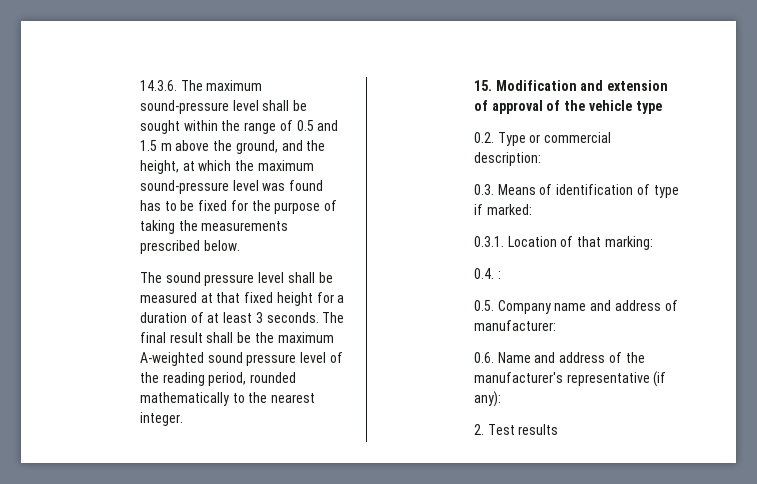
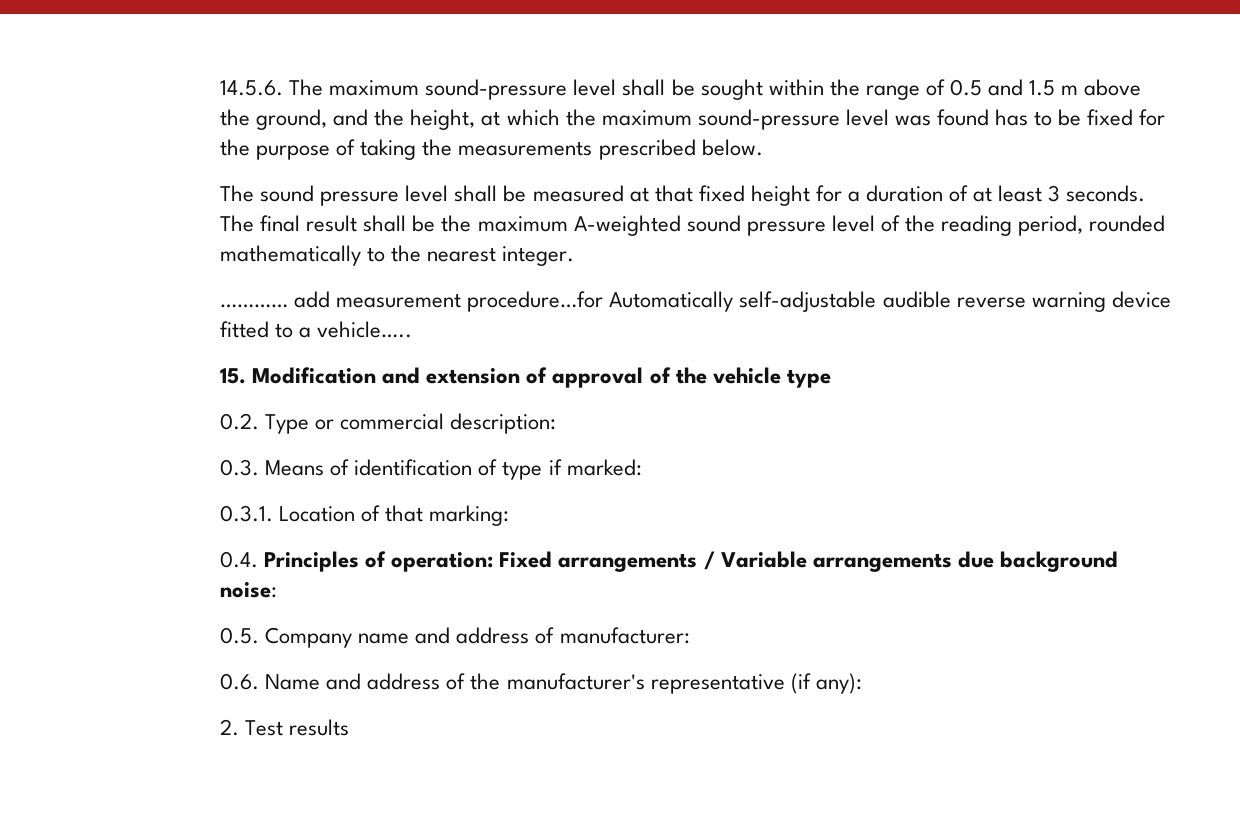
- 14.3.6. The maximum sound-pressure level shall be sought within the range of 0.5 and 1.5 m above the ground, and the height, at which the maximum sound-pressure level was found has to be fixed for the purpose of taking the measurements prescribed below.
+ 14.5.6. The maximum sound-pressure level shall be sought within the range of 0.5 and 1.5 m above the ground, and the height, at which the maximum sound-pressure level was found has to be fixed for the purpose of taking the measurements prescribed below.
+ ………… add measurement procedure…for Automatically self-adjustable audible reverse warning device fitted to a vehicle…..
- 0.4. :
+ 0.4. Principles of operation: Fixed arrangements / Variable arrangements due background noise:

